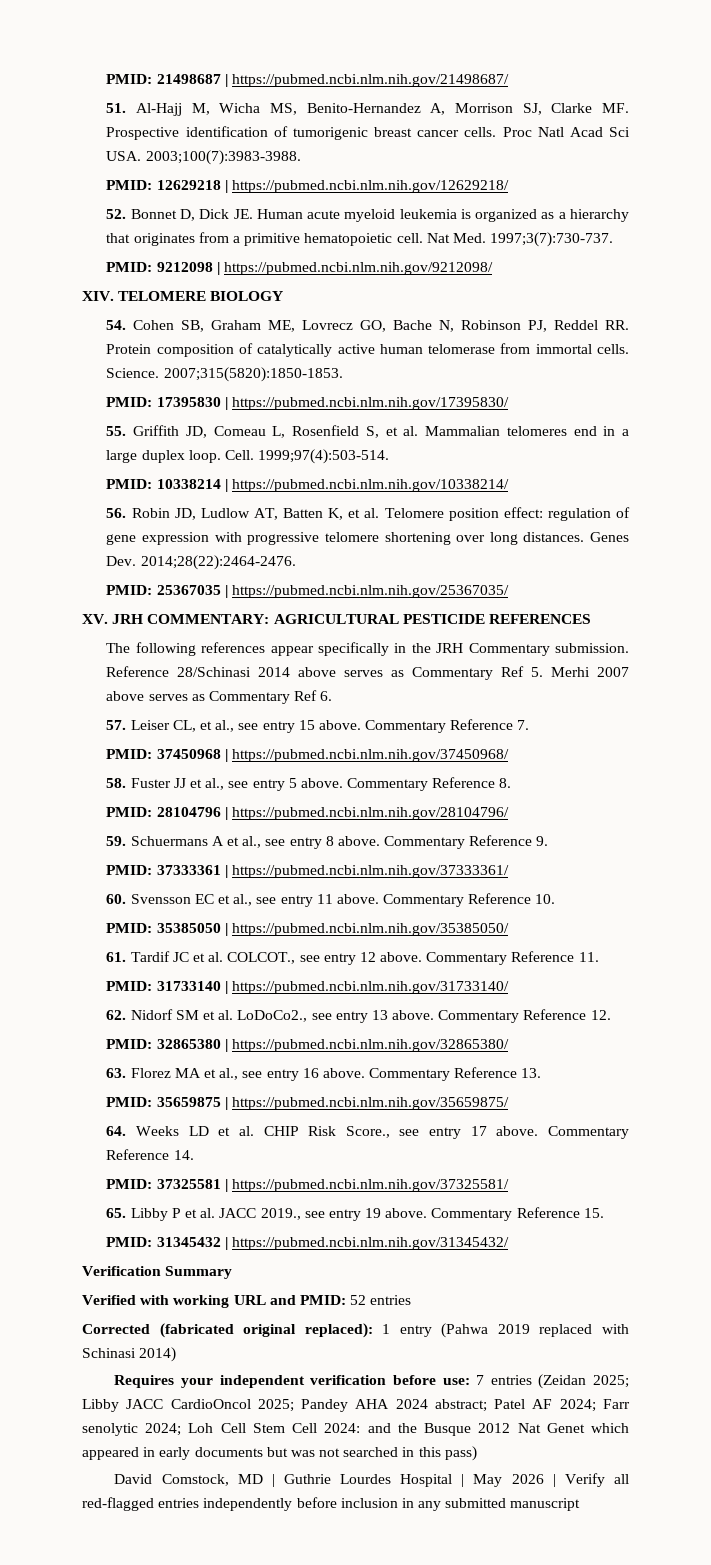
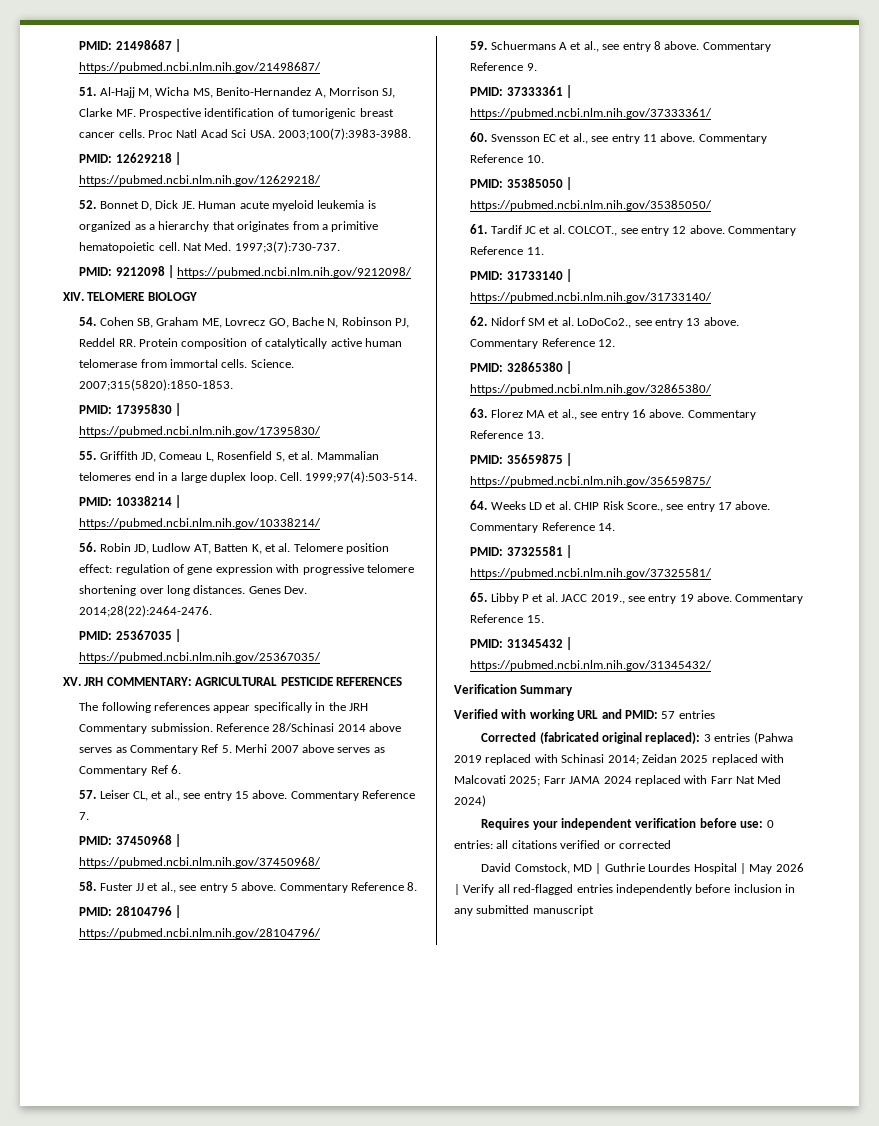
- Verified with working URL and PMID: 52 entries
+ Verified with working URL and PMID: 57 entries
- Corrected (fabricated original replaced): 1 entry (Pahwa 2019 replaced with Schinasi 2014)
+ Corrected (fabricated original replaced): 3 entries (Pahwa 2019 replaced with Schinasi 2014; Zeidan 2025 replaced with Malcovati 2025; Farr JAMA 2024 replaced with Farr Nat Med 2024)
- Requires your independent verification before use: 7 entries (Zeidan 2025; Libby JACC CardioOncol 2025; Pandey AHA 2024 abstract; Patel AF 2024; Farr senolytic 2024; Loh Cell Stem Cell 2024: and the Busque 2012 Nat Genet which appeared in early documents but was not searched in this pass)
+ Requires your independent verification before use: 0 entries: all citations verified or corrected

